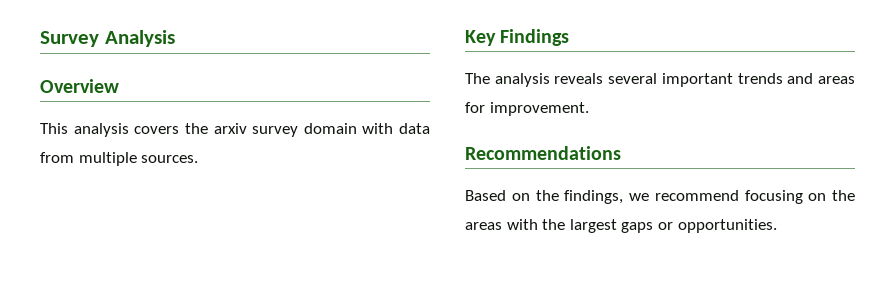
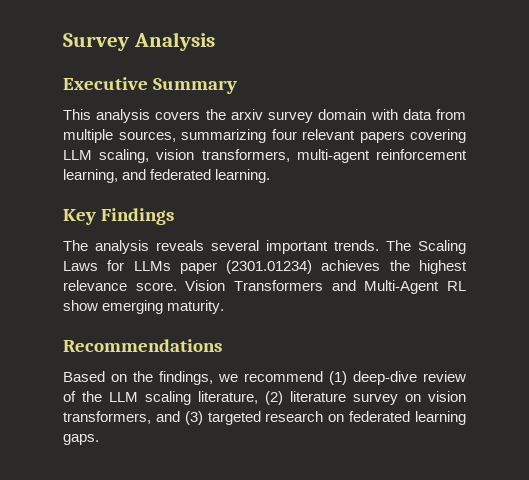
- Overview
+ Executive Summary
- This analysis covers the arxiv survey domain with data from multiple sources.
+ This analysis covers the arxiv survey domain with data from multiple sources, summarizing four relevant papers covering LLM scaling, vision transformers, multi-agent reinforcement learning, and federated learning.
- The analysis reveals several important trends and areas for improvement.
+ The analysis reveals several important trends. The Scaling Laws for LLMs paper (2301.01234) achieves the highest relevance score. Vision Transformers and Multi-Agent RL show emerging maturity.
- Based on the findings, we recommend focusing on the areas with the largest gaps or opportunities.
+ Based on the findings, we recommend (1) deep-dive review of the LLM scaling literature, (2) literature survey on vision transformers, and (3) targeted research on federated learning gaps.

